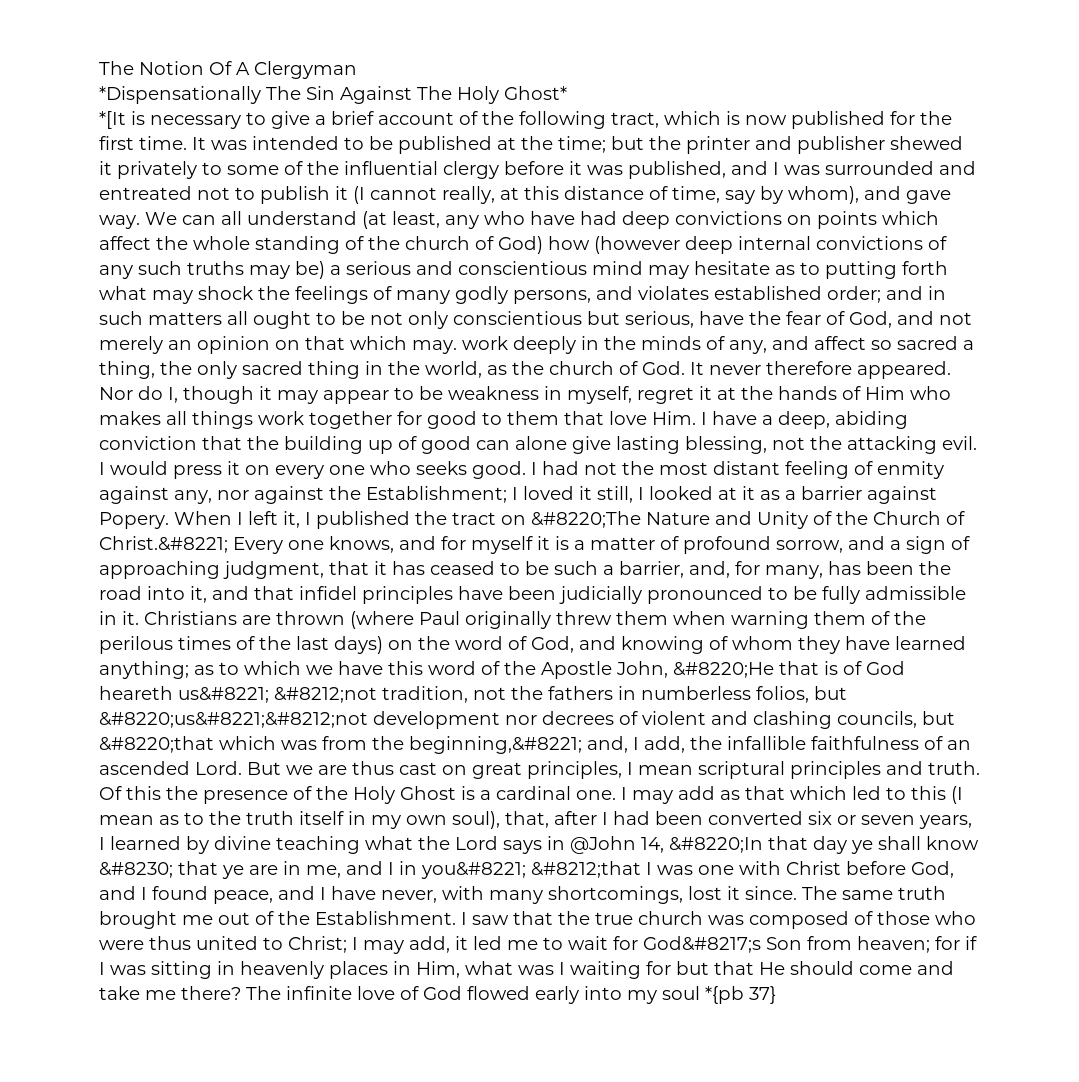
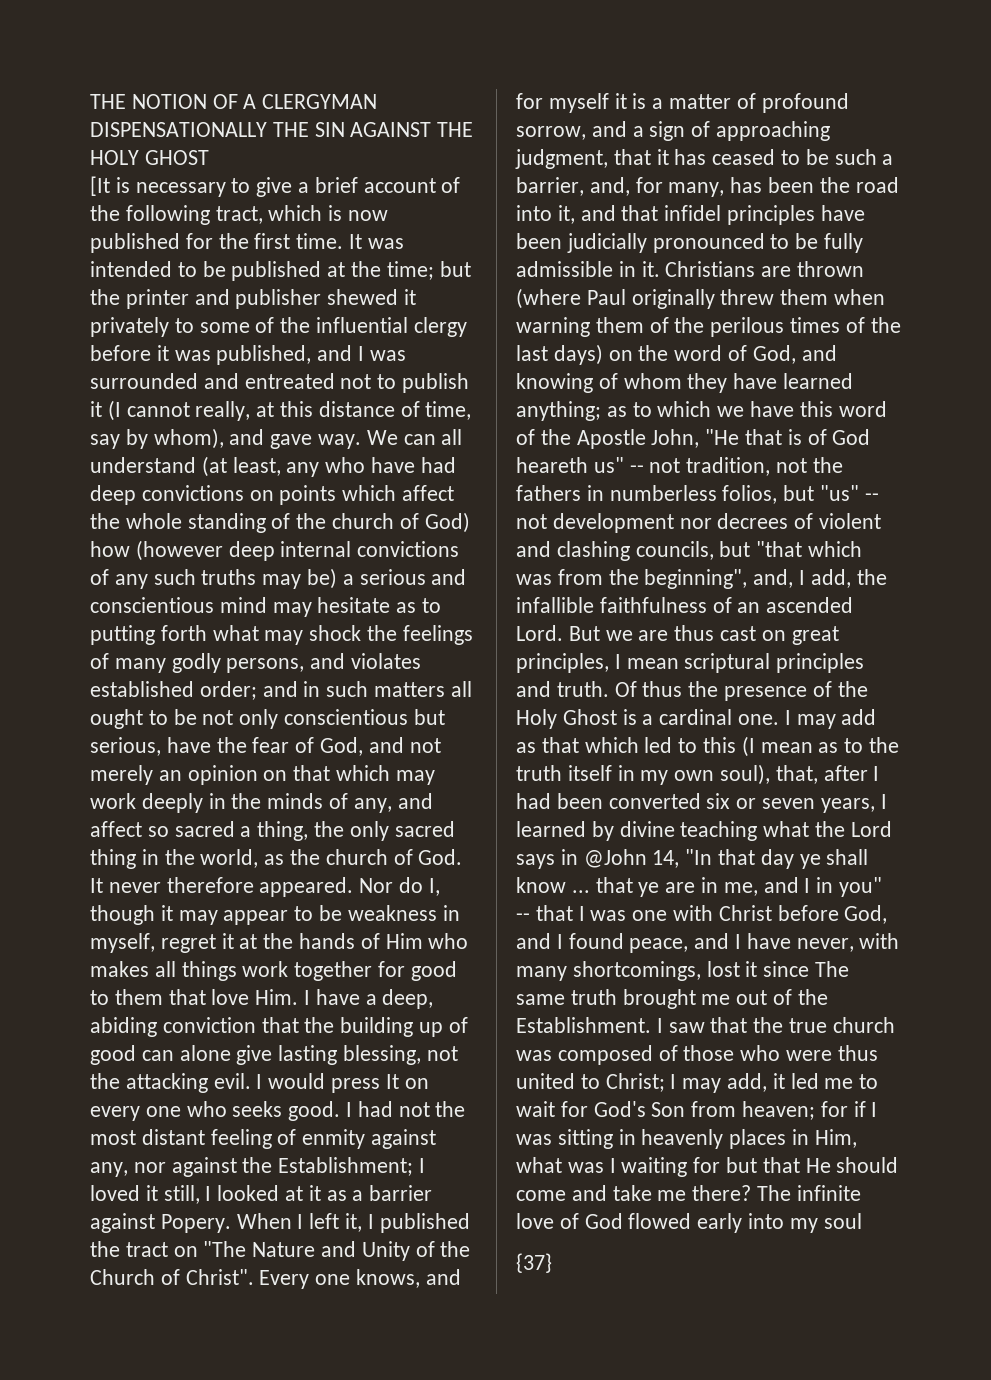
- The Notion Of A Clergyman
- *Dispensationally The Sin Against The Holy Ghost*
- *[It is necessary to give a brief account of the following tract, which is now published for the first time.
+ THE NOTION OF A CLERGYMAN DISPENSATIONALLY THE SIN AGAINST THE HOLY GHOST
+ [It is necessary to give a brief account of the following tract, which is now published for the first time.
- and in such matters all ought to be not only conscientious but serious, have the fear of God, and not merely an opinion on that which may. work deeply in the minds of any, and affect so sacred a thing, the only sacred thing in the world, as the church of God. It never therefore appeared.
+ and in such matters all ought to be not only conscientious but serious, have the fear of God, and not merely an opinion on that which may work deeply in the minds of any, and affect so sacred a thing, the only sacred thing in the world, as the church of God. It never therefore appeared.
- I would press it on every one who seeks good.
+ I would press It on every one who seeks good.
- When I left it, I published the tract on &#8220;The Nature and Unity of the Church of Christ.&#8221;
+ When I left it, I published the tract on "The Nature and Unity of the Church of Christ".
- as to which we have this word of the Apostle John, &#8220;He that is of God heareth us&#8221; &#8212;not tradition, not the fathers in numberless folios, but &#8220;us&#8221;&#8212;not development nor decrees of violent and clashing councils, but &#8220;that which was from the beginning,&#8221; and, I add, the infallible faithfulness of an ascended Lord.
+ as to which we have this word of the Apostle John, "He that is of God heareth us" -- not tradition, not the fathers in numberless folios, but "us" -- not development nor decrees of violent and clashing councils, but "that which was from the beginning", and, I add, the infallible faithfulness of an ascended Lord.
- Of this the presence of the Holy Ghost is a cardinal one.
+ Of thus the presence of the Holy Ghost is a cardinal one.
- I may add as that which led to this (I mean as to the truth itself in my own soul), that, after I had been converted six or seven years, I learned by divine teaching what the Lord says in @John 14, &#8220;In that day ye shall know &#8230; that ye are in me, and I in you&#8221; &#8212;that I was one with Christ before God, and I found peace, and I have never, with many shortcomings, lost it since. The same truth brought me out of the Establishment.
+ I may add as that which led to this (I mean as to the truth itself in my own soul), that, after I had been converted six or seven years, I learned by divine teaching what the Lord says in @John 14, "In that day ye shall know ... that ye are in me, and I in you" -- that I was one with Christ before God, and I found peace, and I have never, with many shortcomings, lost it since The same truth brought me out of the Establishment.
- I saw that the true church was composed of those who were thus united to Christ; I may add, it led me to wait for God&#8217;s Son from heaven; for if I was sitting in heavenly places in Him, what was I waiting for but that He should come and take me there?
+ I saw that the true church was composed of those who were thus united to Christ; I may add, it led me to wait for God's Son from heaven; for if I was sitting in heavenly places in Him, what was I waiting for but that He should come and take me there?
- The infinite love of God flowed early into my soul *{pb 37}
+ The infinite love of God flowed early into my soul
+ {37}

